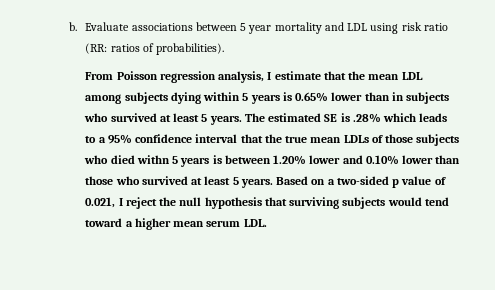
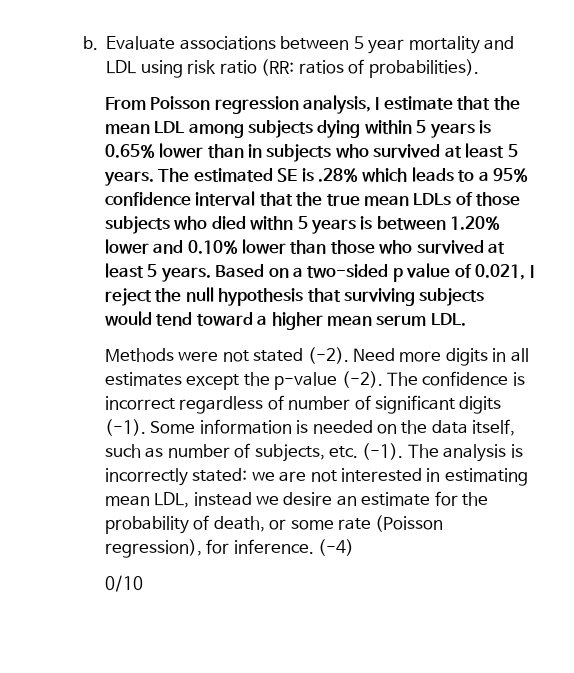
+ Methods were not stated (-2). Need more digits in all estimates except the p-value (-2). The confidence is incorrect regardless of number of significant digits (-1). Some information is needed on the data itself, such as number of subjects, etc. (-1). The analysis is incorrectly stated: we are not interested in estimating mean LDL, instead we desire an estimate for the probability of death, or some rate (Poisson regression), for inference. (-4)
+ 0/10

